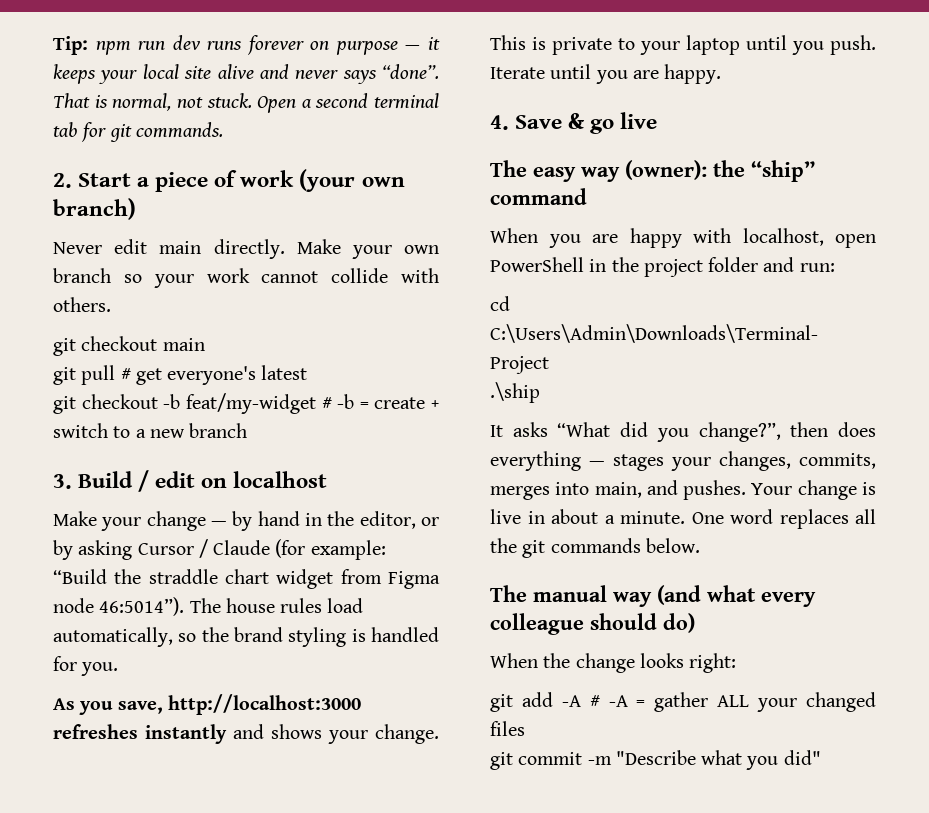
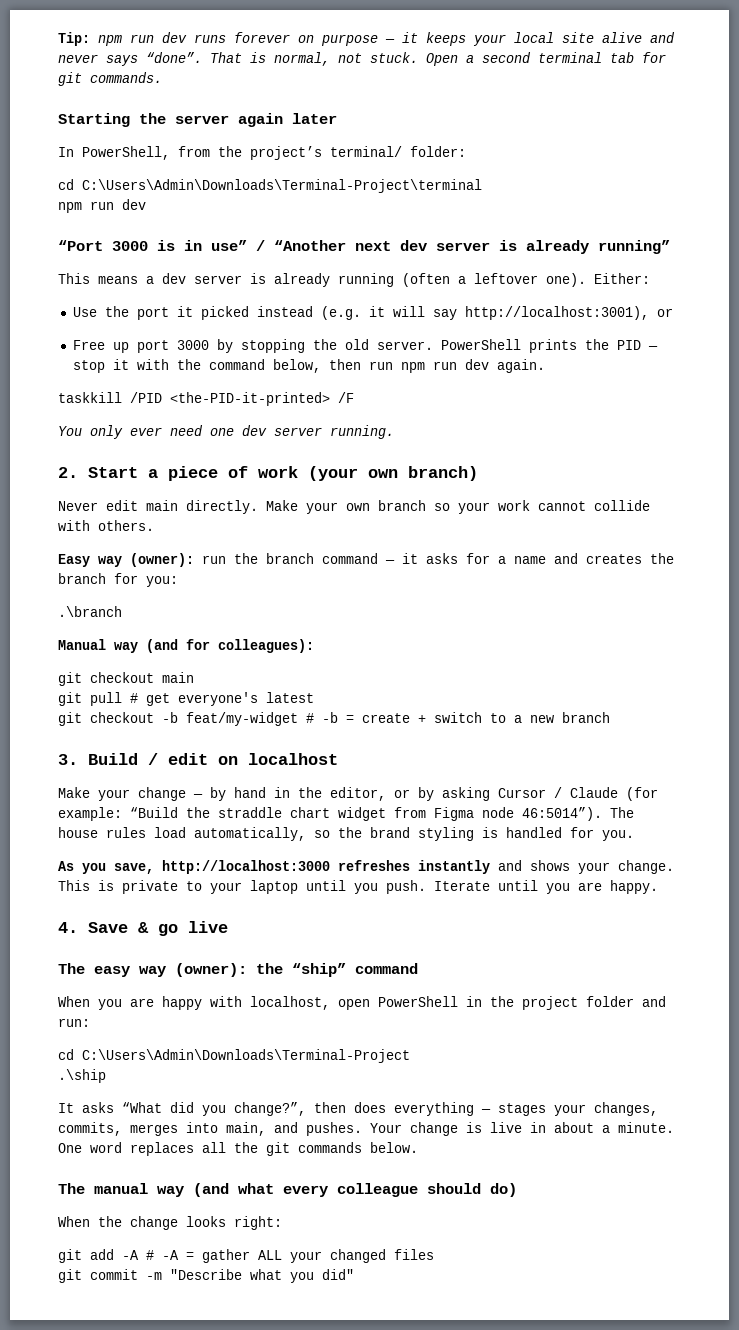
+ Starting the server again later
+ In PowerShell, from the project’s terminal/ folder:
+ cd C:\Users\Admin\Downloads\Terminal-Project\terminal
+ npm run dev
+ “Port 3000 is in use” / “Another next dev server is already running”
+ This means a dev server is already running (often a leftover one). Either:
+ Use the port it picked instead (e.g. it will say http://localhost:3001), or
+ Free up port 3000 by stopping the old server. PowerShell prints the PID — stop it with the command below, then run npm run dev again.
+ taskkill /PID <the-PID-it-printed> /F
+ You only ever need one dev server running.
+ Easy way (owner): run the branch command — it asks for a name and creates the branch for you:
+ .\branch
+ Manual way (and for colleagues):

